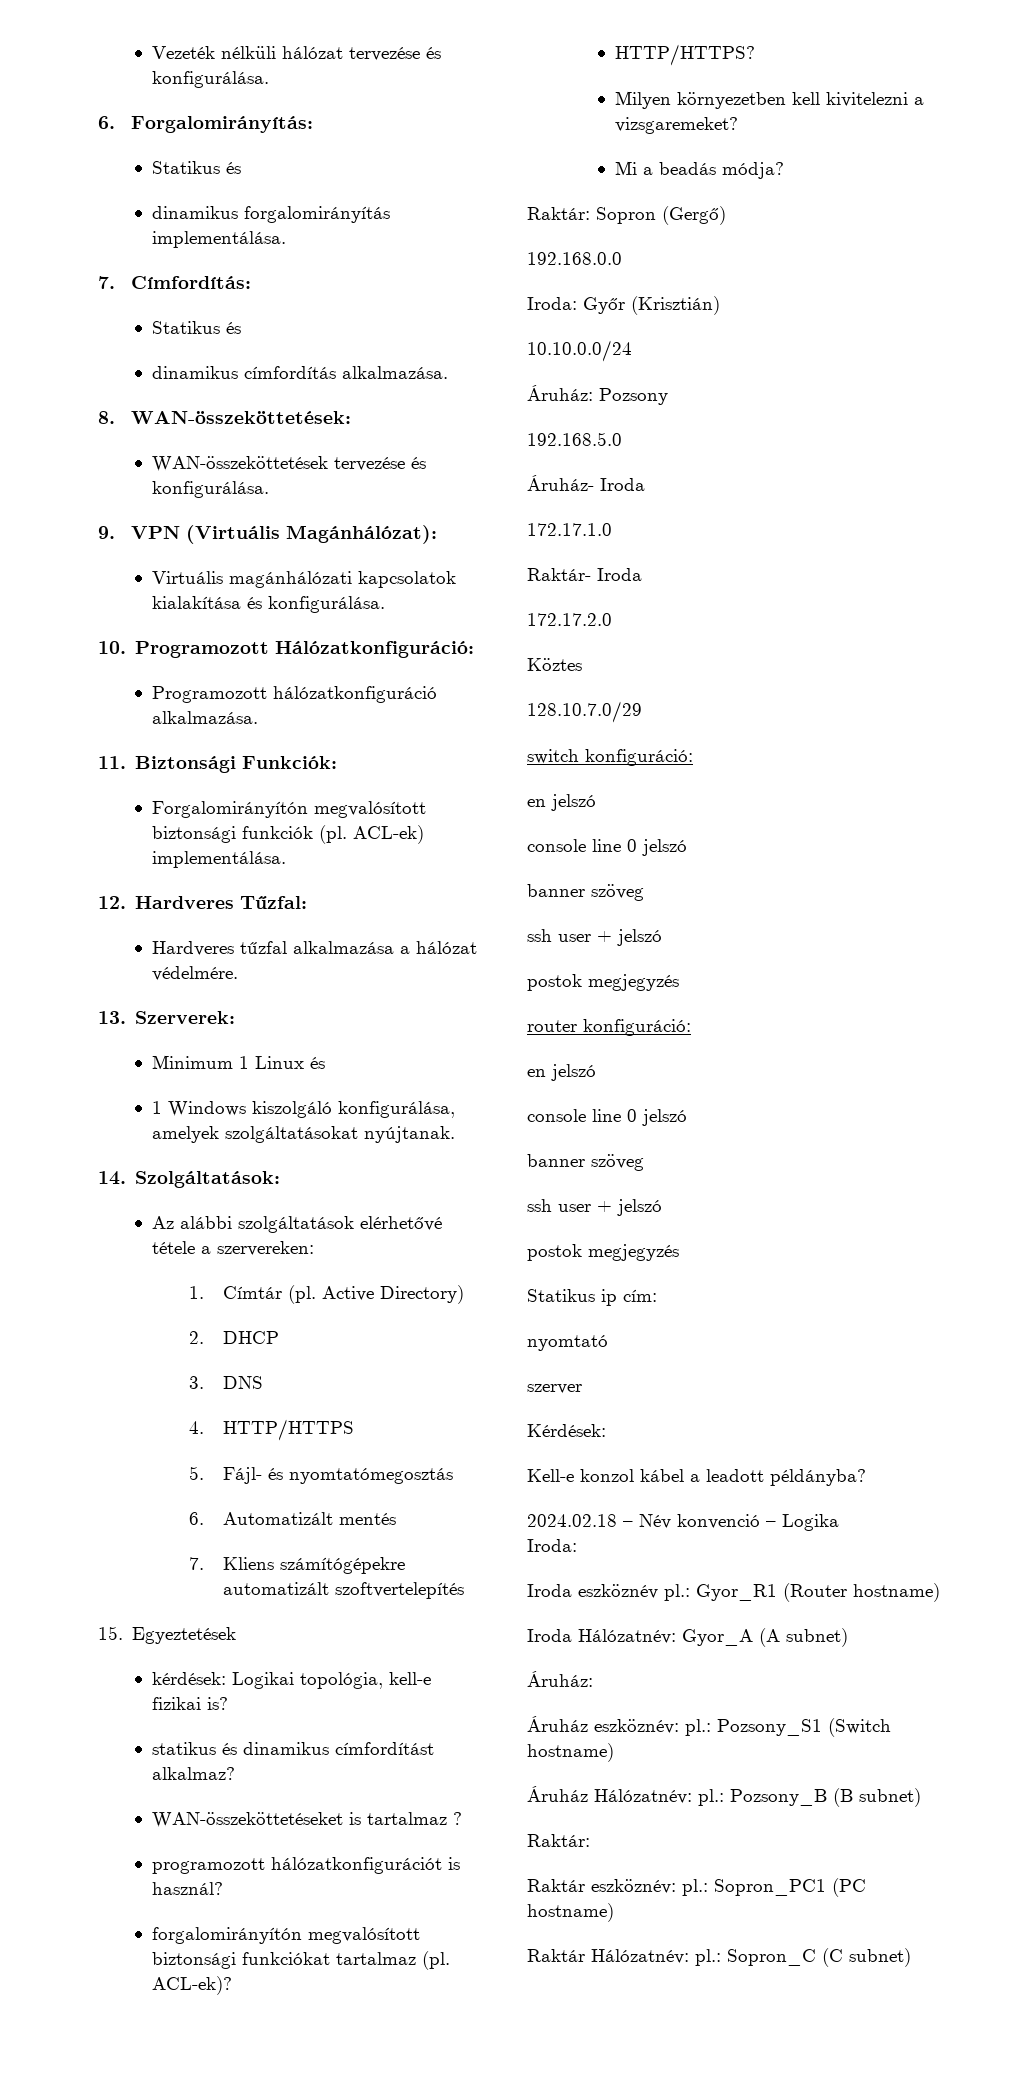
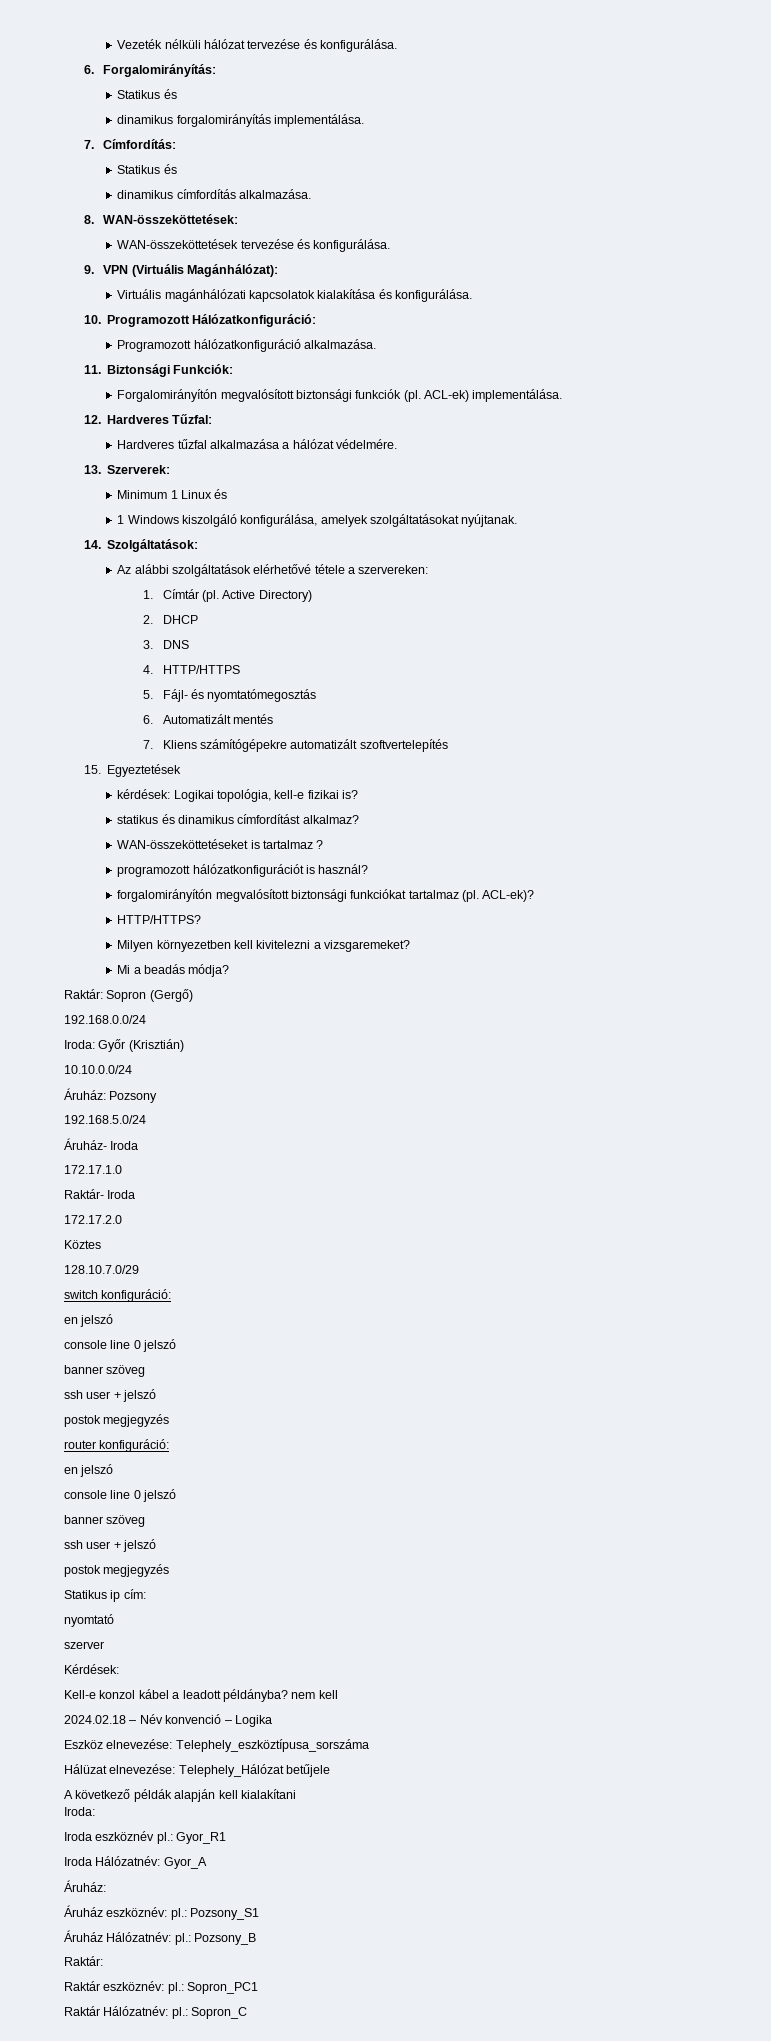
- 192.168.0.0
+ 192.168.0.0/24
- 192.168.5.0
+ 192.168.5.0/24
- Kell-e konzol kábel a leadott példányba?
+ Kell-e konzol kábel a leadott példányba? nem kell
+ Eszköz elnevezése: Telephely_eszköztípusa_sorszáma
+ Hálüzat elnevezése: Telephely_Hálózat betűjele
+ A következő példák alapján kell kialakítani
- Iroda eszköznév pl.: Gyor_R1 (Router hostname)
+ Iroda eszköznév pl.: Gyor_R1
- Iroda Hálózatnév: Gyor_A (A subnet)
+ Iroda Hálózatnév: Gyor_A
- Áruház eszköznév: pl.: Pozsony_S1 (Switch hostname)
+ Áruház eszköznév: pl.: Pozsony_S1
- Áruház Hálózatnév: pl.: Pozsony_B (B subnet)
+ Áruház Hálózatnév: pl.: Pozsony_B
- Raktár eszköznév: pl.: Sopron_PC1 (PC hostname)
+ Raktár eszköznév: pl.: Sopron_PC1
- Raktár Hálózatnév: pl.: Sopron_C (C subnet)
+ Raktár Hálózatnév: pl.: Sopron_C

